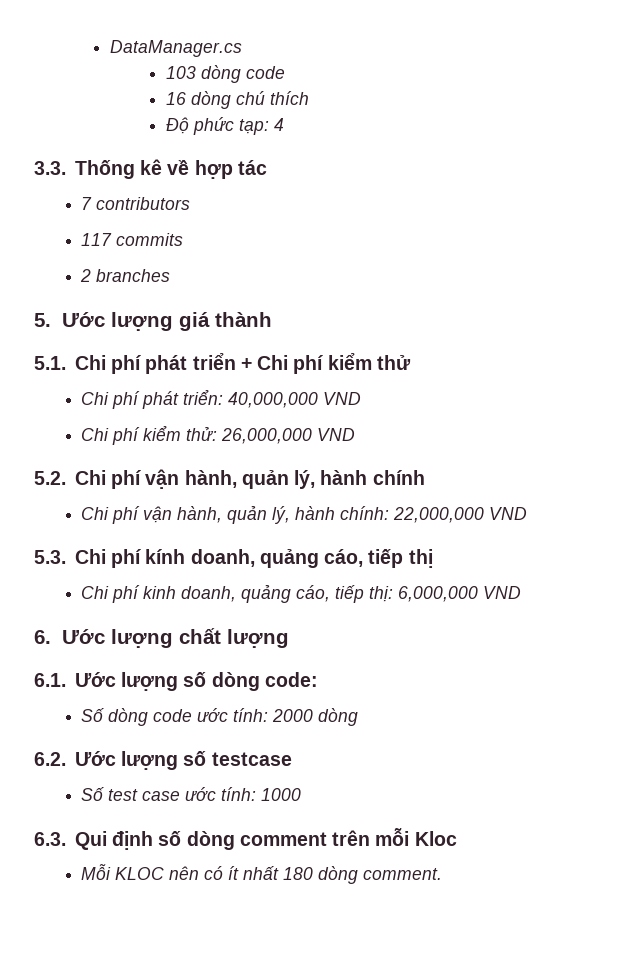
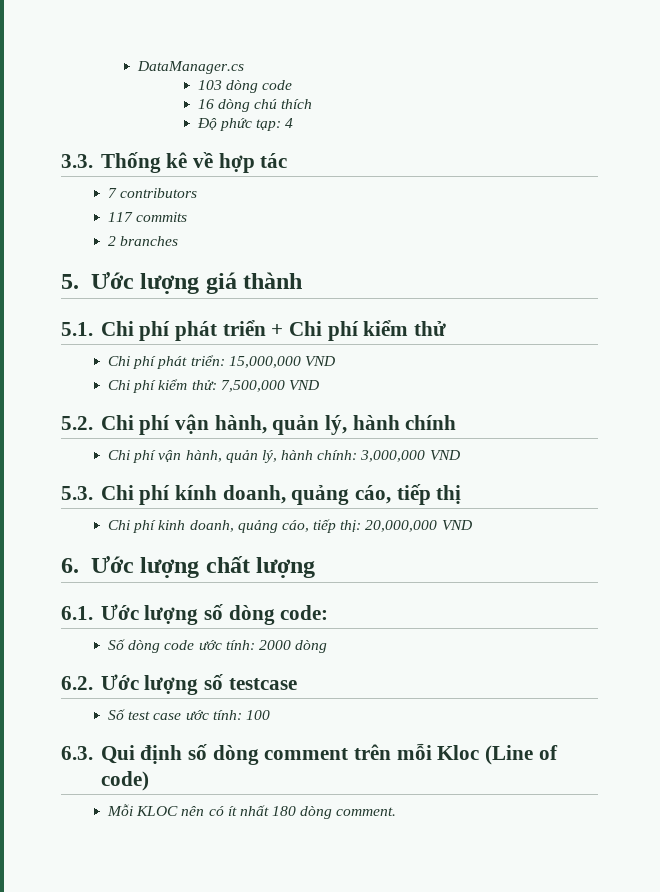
- Chi phí phát triển: 40,000,000 VND
+ Chi phí phát triển: 15,000,000 VND
- Chi phí kiểm thử: 26,000,000 VND
+ Chi phí kiểm thử: 7,500,000 VND
- Chi phí vận hành, quản lý, hành chính: 22,000,000 VND
+ Chi phí vận hành, quản lý, hành chính: 3,000,000 VND
- Chi phí kinh doanh, quảng cáo, tiếp thị: 6,000,000 VND
+ Chi phí kinh doanh, quảng cáo, tiếp thị: 20,000,000 VND
- Số test case ước tính: 1000
+ Số test case ước tính: 100
- 6.3. Qui định số dòng comment trên mỗi Kloc
+ 6.3. Qui định số dòng comment trên mỗi Kloc (Line of code)

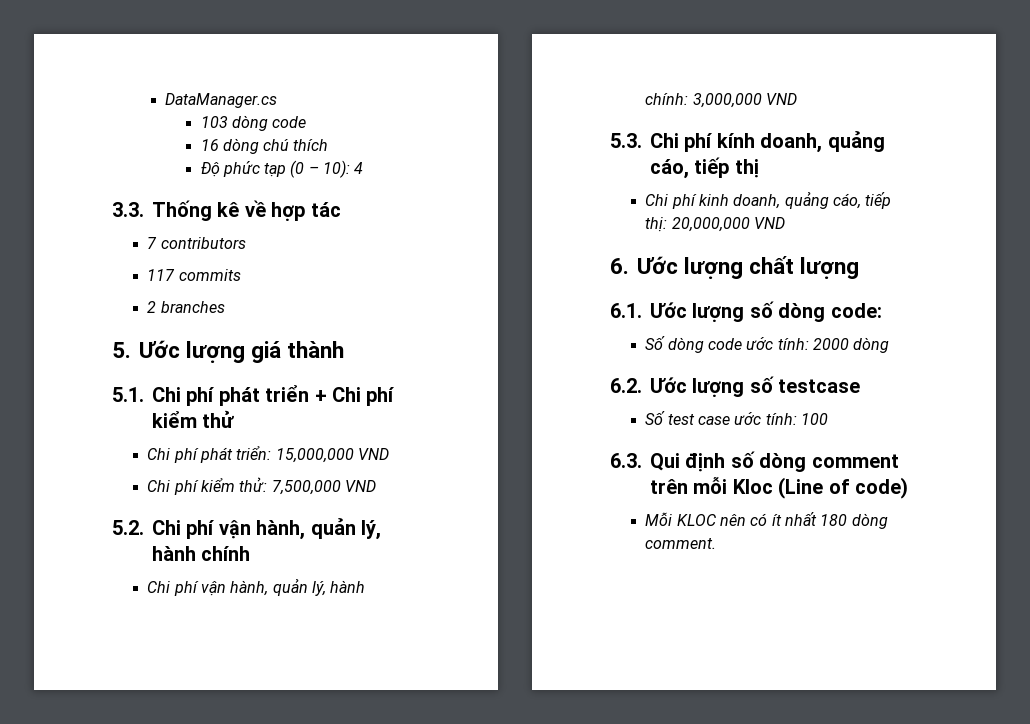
- Độ phức tạp: 4
+ Độ phức tạp (0 – 10): 4

